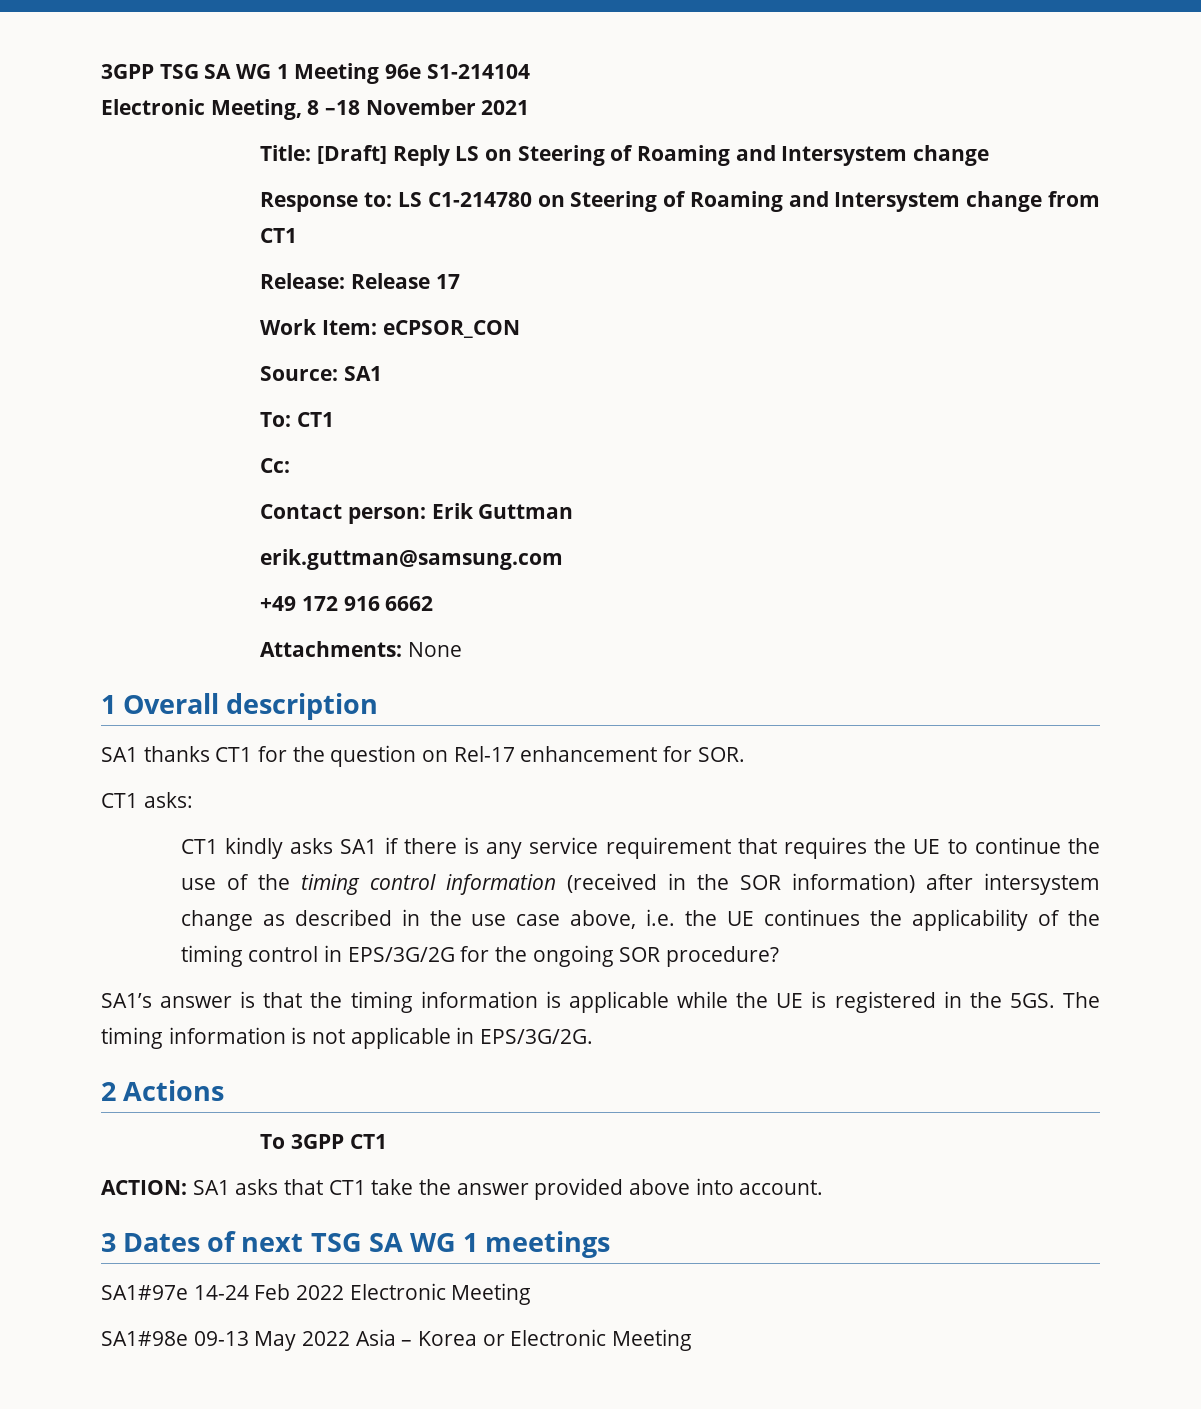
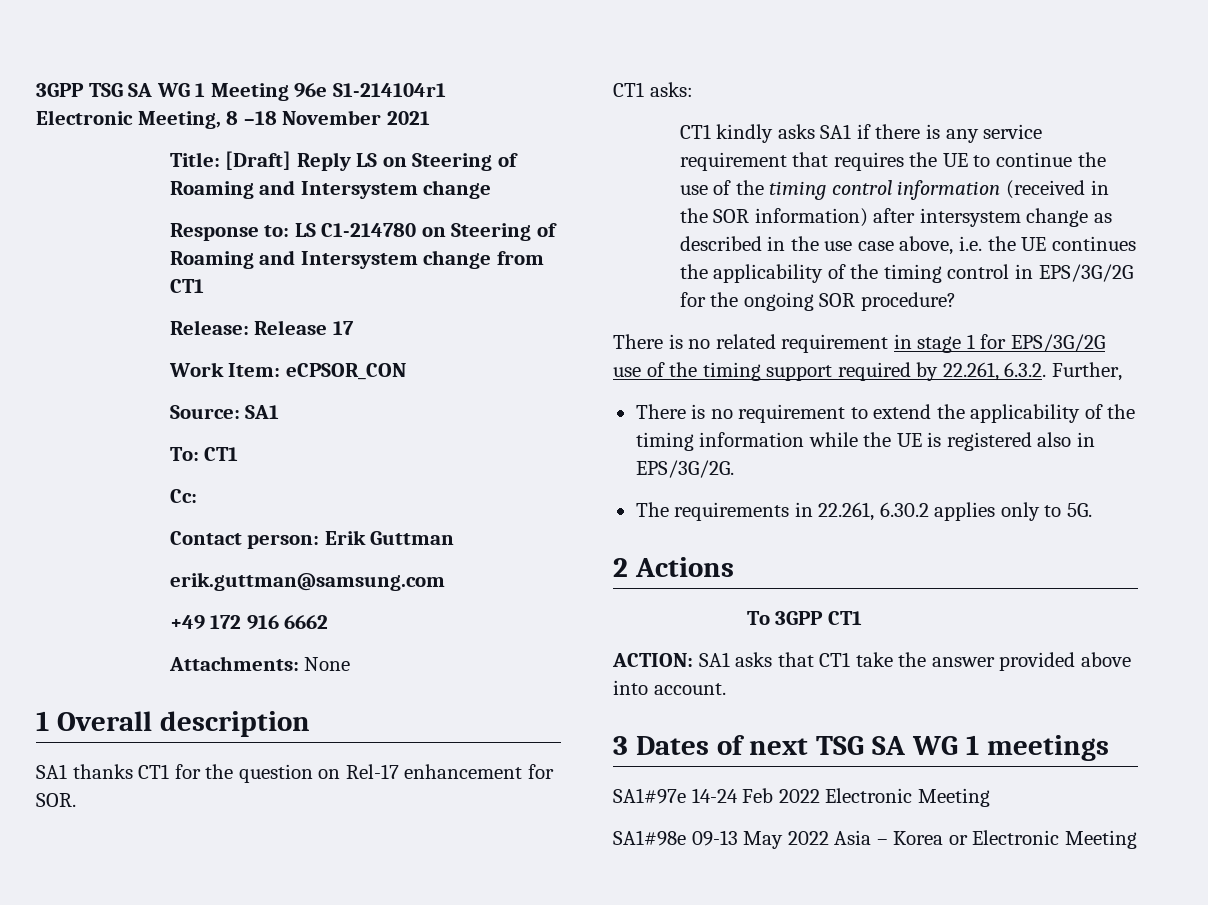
- 3GPP TSG SA WG 1 Meeting 96e S1-214104
+ 3GPP TSG SA WG 1 Meeting 96e S1-214104r1
- SA1’s answer is that the timing information is applicable while the UE is registered in the 5GS. The timing information is not applicable in EPS/3G/2G.
+ There is no related requirement in stage 1 for EPS/3G/2G use of the timing support required by 22.261, 6.3.2. Further,
+ There is no requirement to extend the applicability of the timing information while the UE is registered also in EPS/3G/2G.
+ The requirements in 22.261, 6.30.2 applies only to 5G.

